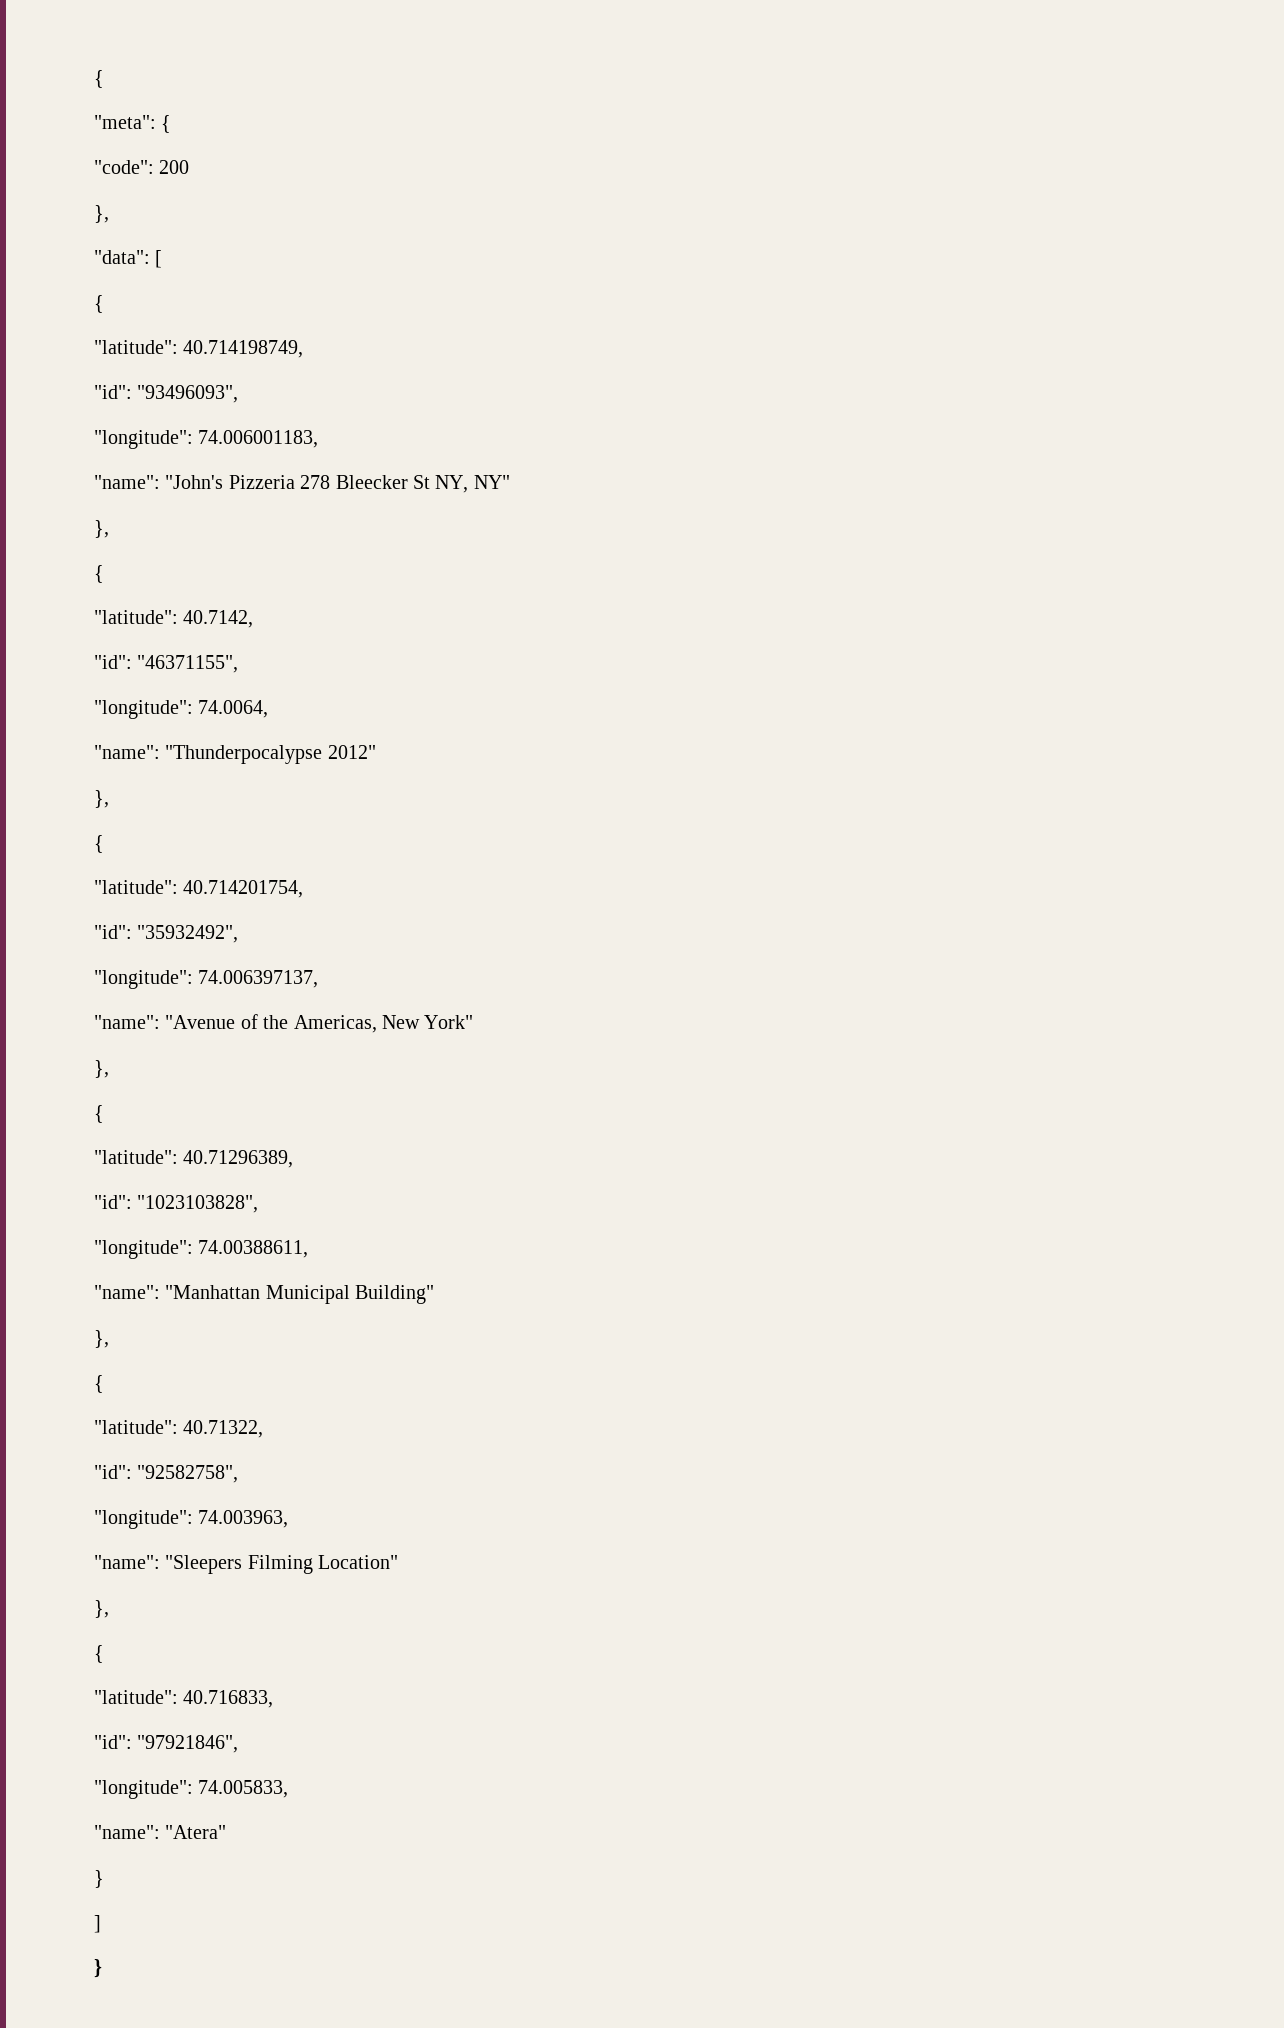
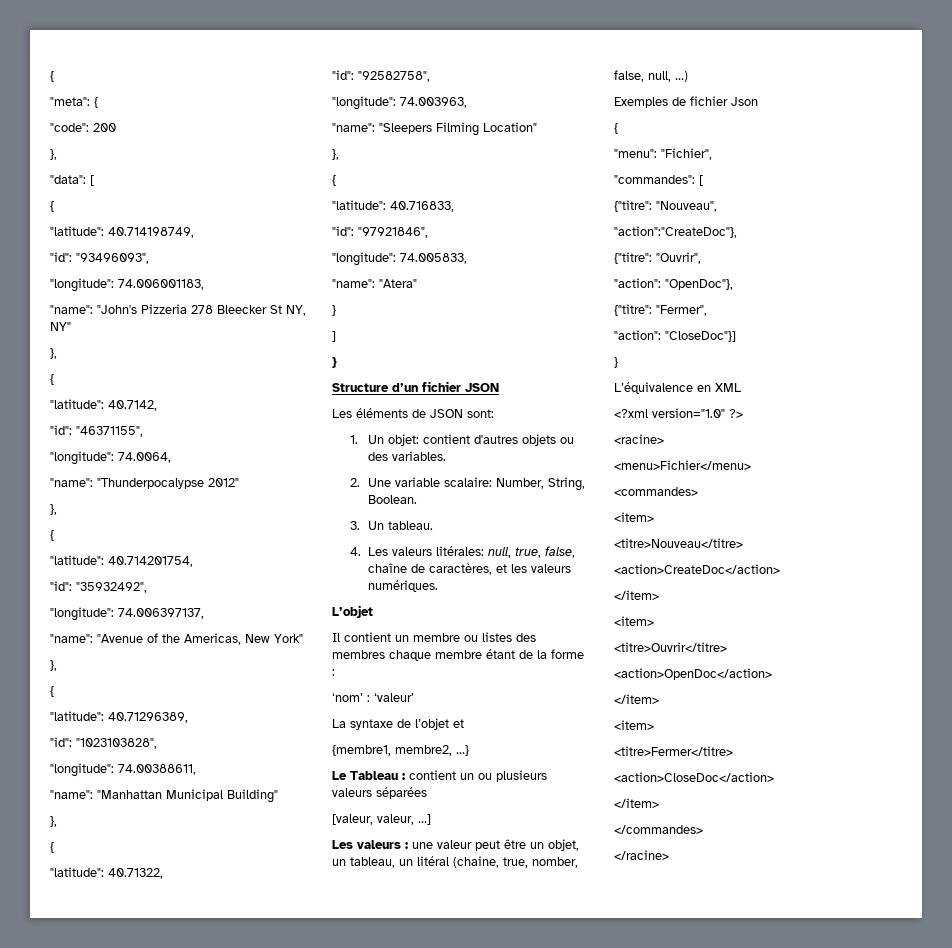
+ Structure d’un fichier JSON
+ Les éléments de JSON sont:
+ 1. Un objet: contient d'autres objets ou des variables.
+ 2. Une variable scalaire: Number, String, Boolean.
+ 3. Un tableau.
+ 4. Les valeurs litérales: null, true, false, chaîne de caractères, et les valeurs numériques.
+ L’objet
+ Il contient un membre ou listes des membres chaque membre étant de la forme :
+ ‘nom’ : ‘valeur’
+ La syntaxe de l’objet et
+ {membre1, membre2, …}
+ Le Tableau : contient un ou plusieurs valeurs séparées
+ [valeur, valeur, …]
+ Les valeurs : une valeur peut être un objet, un tableau, un litéral (chaine, true, nomber, false, null, …)
+ Exemples de fichier Json
+ {
+ "menu": "Fichier",
+ "commandes": [
+ {"titre": "Nouveau",
+ "action":"CreateDoc"},
+ {"titre": "Ouvrir",
+ "action": "OpenDoc"},
+ {"titre": "Fermer",
+ "action": "CloseDoc"}]
+ }
+ L’équivalence en XML
+ <?xml version="1.0" ?>
+ <racine>
+ <menu>Fichier</menu>
+ <commandes>
+ <item>
+ <titre>Nouveau</titre>
+ <action>CreateDoc</action>
+ </item>
+ <item>
+ <titre>Ouvrir</titre>
+ <action>OpenDoc</action>
+ </item>
+ <item>
+ <titre>Fermer</titre>
+ <action>CloseDoc</action>
+ </item>
+ </commandes>
+ </racine>

